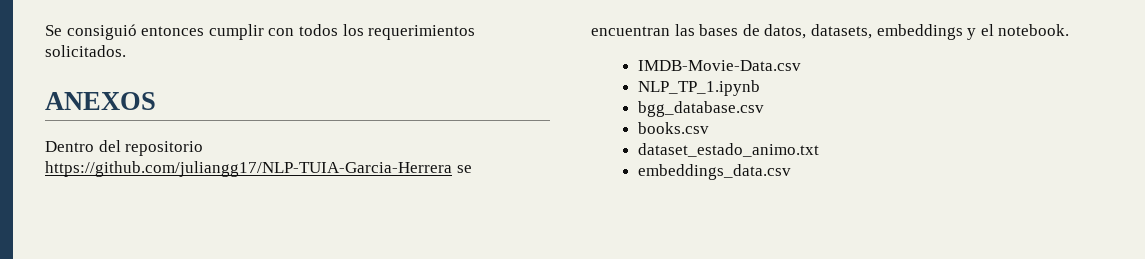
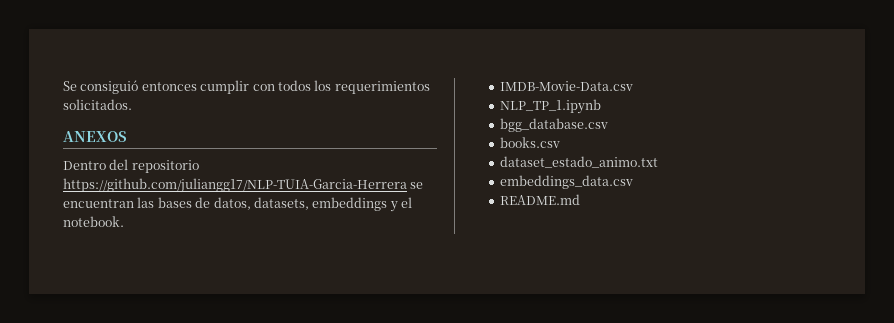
+ README.md

